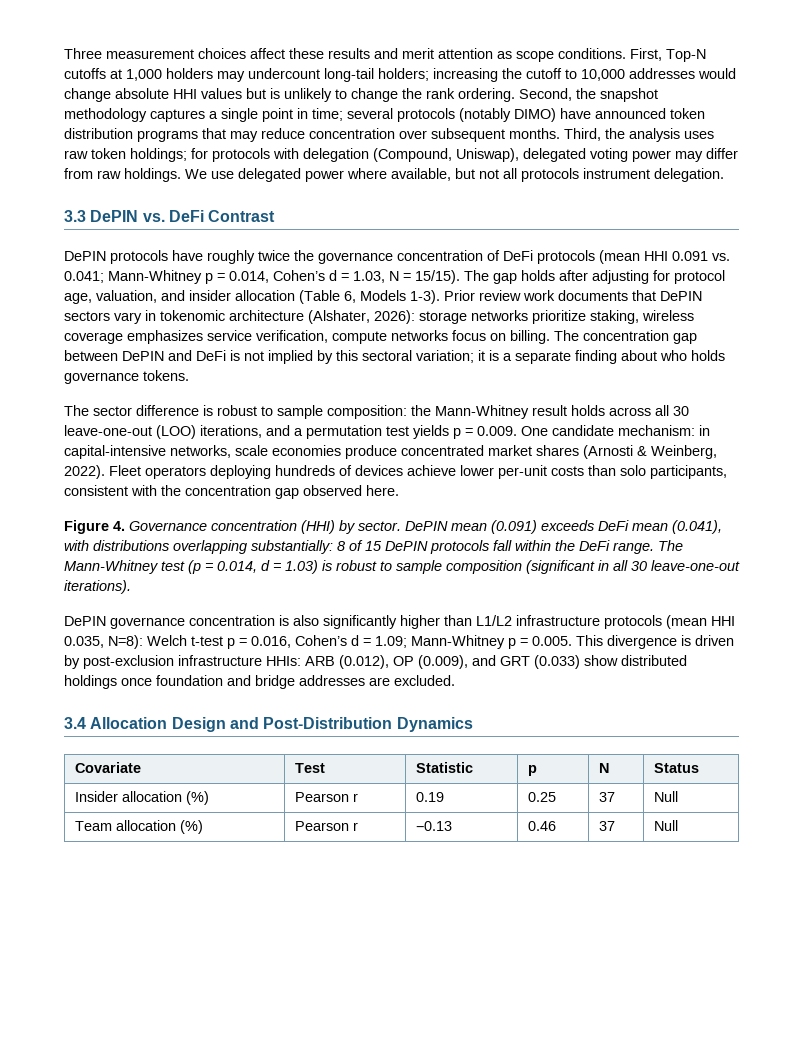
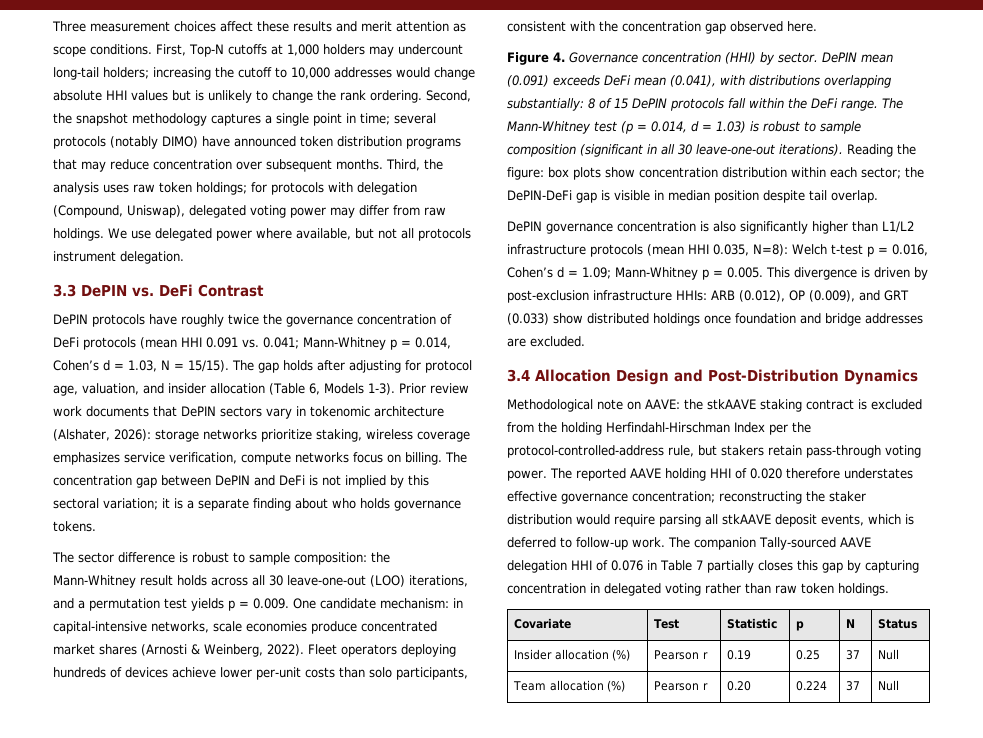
+ Reading the figure: box plots show concentration distribution within each sector; the DePIN-DeFi gap is visible in median position despite tail overlap.
+ Methodological note on AAVE: the stkAAVE staking contract is excluded from the holding Herfindahl-Hirschman Index per the protocol-controlled-address rule, but stakers retain pass-through voting power. The reported AAVE holding HHI of 0.020 therefore understates effective governance concentration; reconstructing the staker distribution would require parsing all stkAAVE deposit events, which is deferred to follow-up work. The companion Tally-sourced AAVE delegation HHI of 0.076 in Table 7 partially closes this gap by capturing concentration in delegated voting rather than raw token holdings.
- Team allocation (%) | Pearson r | −0.13 | 0.46 | 37 | Null
+ Team allocation (%) | Pearson r | 0.20 | 0.224 | 37 | Null

